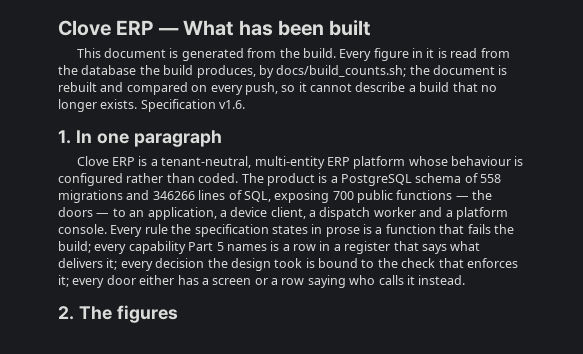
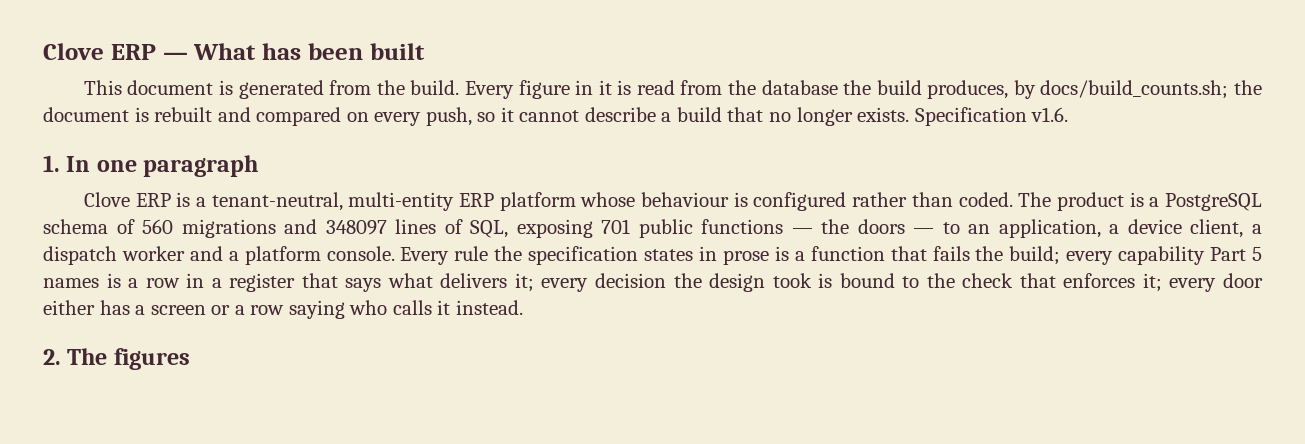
- The product is a PostgreSQL schema of 558 migrations and 346266 lines of SQL, exposing 700 public functions — the doors — to an application, a device client, a dispatch worker and a platform console.
+ The product is a PostgreSQL schema of 560 migrations and 348097 lines of SQL, exposing 701 public functions — the doors — to an application, a device client, a dispatch worker and a platform console.

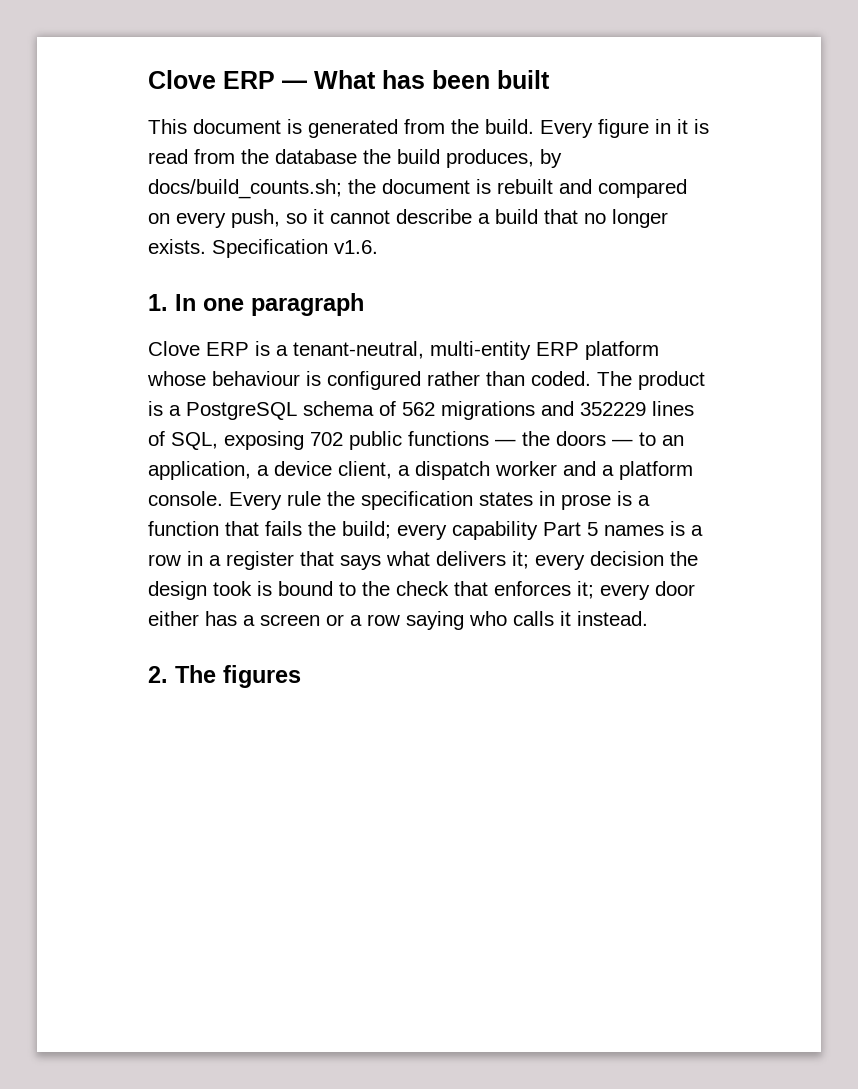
- The product is a PostgreSQL schema of 560 migrations and 348097 lines of SQL, exposing 701 public functions — the doors — to an application, a device client, a dispatch worker and a platform console.
+ The product is a PostgreSQL schema of 562 migrations and 352229 lines of SQL, exposing 702 public functions — the doors — to an application, a device client, a dispatch worker and a platform console.

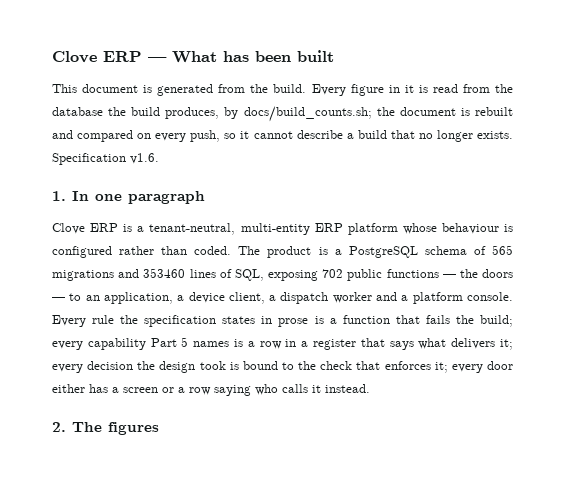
- The product is a PostgreSQL schema of 562 migrations and 352229 lines of SQL, exposing 702 public functions — the doors — to an application, a device client, a dispatch worker and a platform console.
+ The product is a PostgreSQL schema of 565 migrations and 353460 lines of SQL, exposing 702 public functions — the doors — to an application, a device client, a dispatch worker and a platform console.

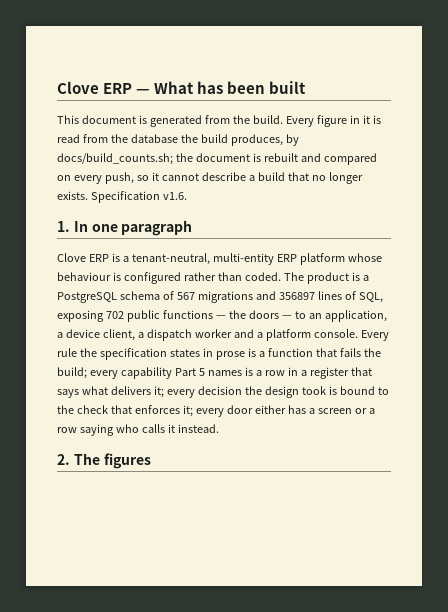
- The product is a PostgreSQL schema of 565 migrations and 353460 lines of SQL, exposing 702 public functions — the doors — to an application, a device client, a dispatch worker and a platform console.
+ The product is a PostgreSQL schema of 567 migrations and 356897 lines of SQL, exposing 702 public functions — the doors — to an application, a device client, a dispatch worker and a platform console.

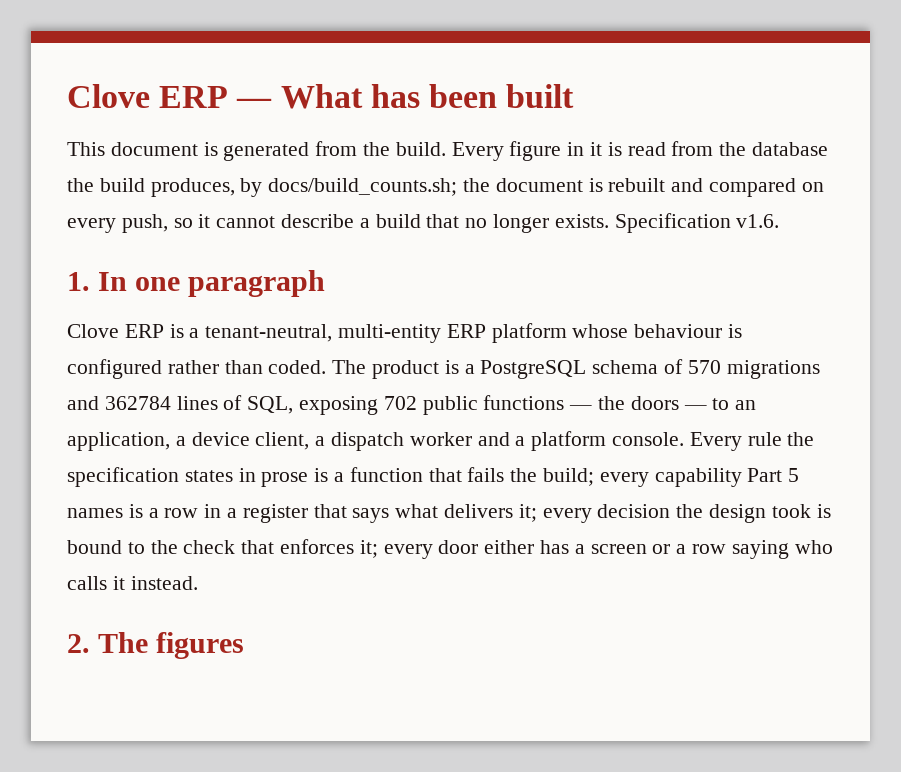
- The product is a PostgreSQL schema of 567 migrations and 356897 lines of SQL, exposing 702 public functions — the doors — to an application, a device client, a dispatch worker and a platform console.
+ The product is a PostgreSQL schema of 570 migrations and 362784 lines of SQL, exposing 702 public functions — the doors — to an application, a device client, a dispatch worker and a platform console.

